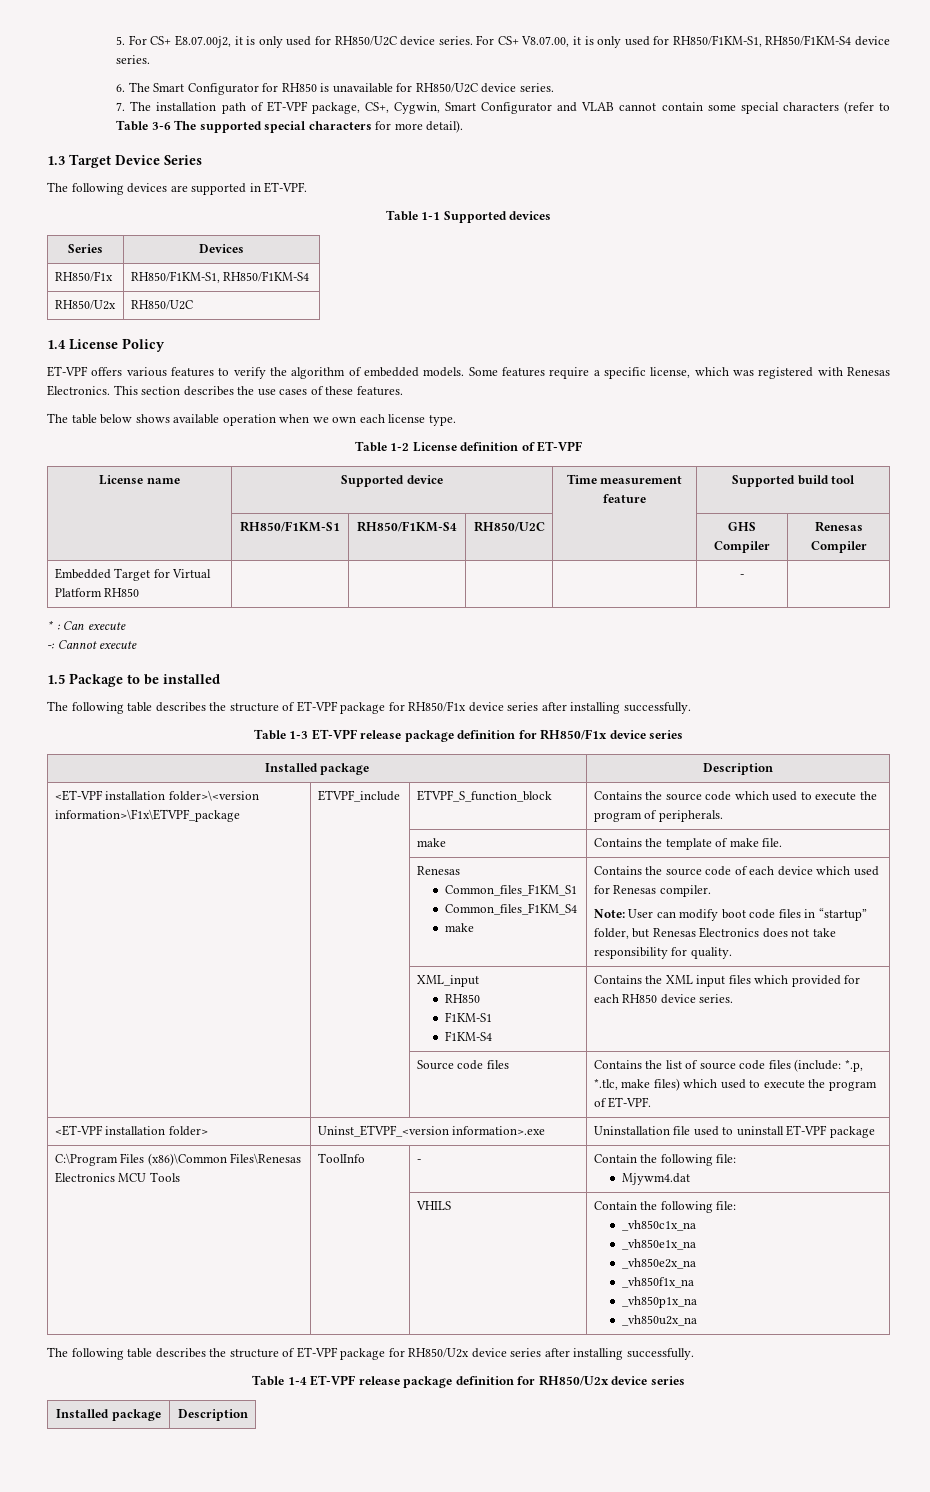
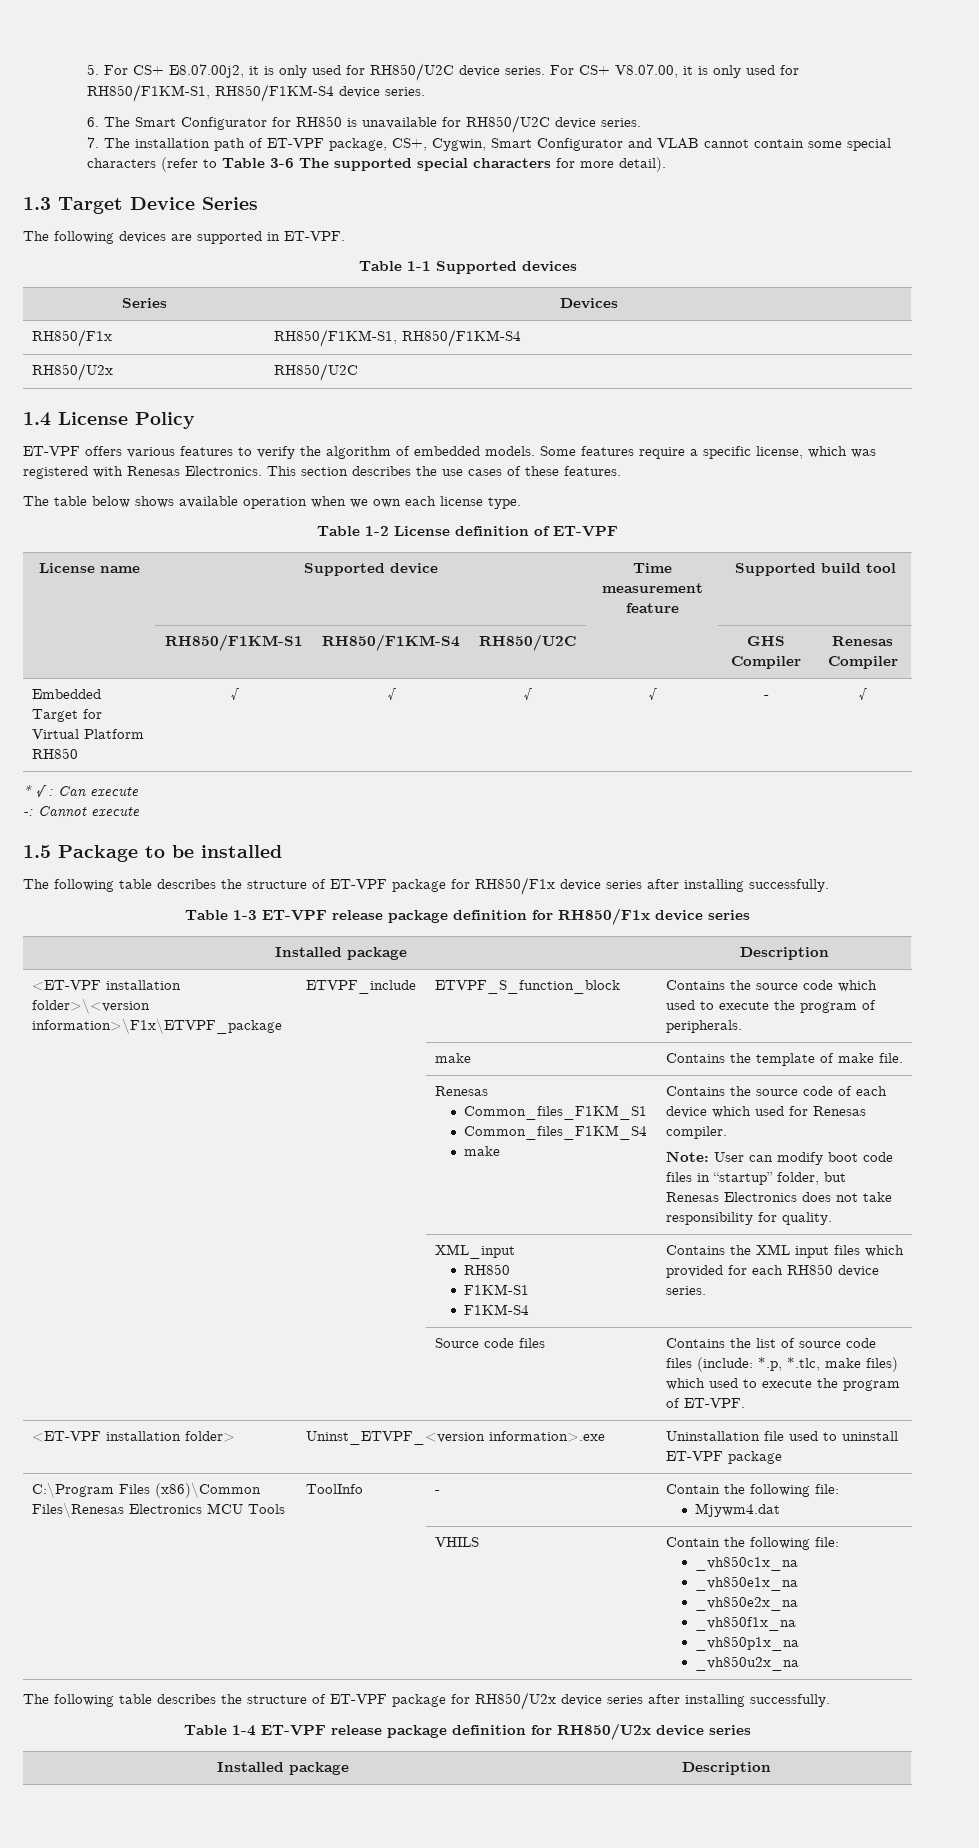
- Embedded Target for Virtual Platform RH850 | | | | | - |
+ Embedded Target for Virtual Platform RH850 | √ | √ | √ | √ | - | √
- * : Can execute
+ * √ : Can execute

